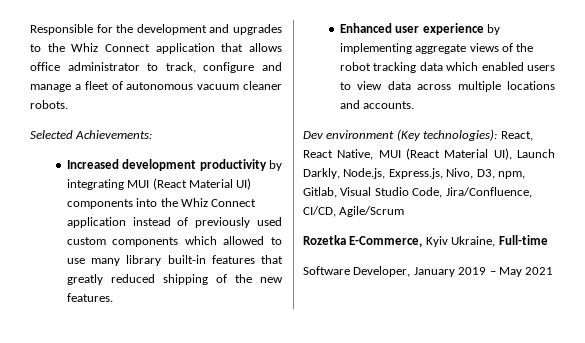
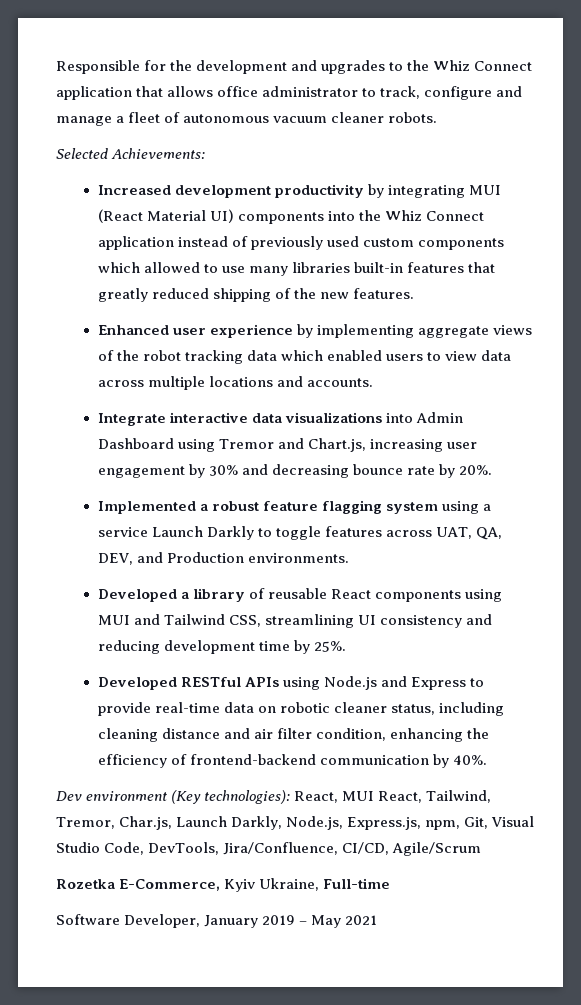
- Increased development productivity by integrating MUI (React Material UI) components into the Whiz Connect application instead of previously used custom components which allowed to use many library built-in features that greatly reduced shipping of the new features.
+ Increased development productivity by integrating MUI (React Material UI) components into the Whiz Connect application instead of previously used custom components which allowed to use many libraries built-in features that greatly reduced shipping of the new features.
+ Integrate interactive data visualizations into Admin Dashboard using Tremor and Chart.js, increasing user engagement by 30% and decreasing bounce rate by 20%.
+ Implemented a robust feature flagging system using a service Launch Darkly to toggle features across UAT, QA, DEV, and Production environments.
+ Developed a library of reusable React components using MUI and Tailwind CSS, streamlining UI consistency and reducing development time by 25%.
+ Developed RESTful APIs using Node.js and Express to provide real-time data on robotic cleaner status, including cleaning distance and air filter condition, enhancing the efficiency of frontend-backend communication by 40%.
- Dev environment (Key technologies): React, React Native, MUI (React Material UI), Launch Darkly, Node.js, Express.js, Nivo, D3, npm, Gitlab, Visual Studio Code, Jira/Confluence, CI/CD, Agile/Scrum
+ Dev environment (Key technologies): React, MUI React, Tailwind, Tremor, Char.js, Launch Darkly, Node.js, Express.js, npm, Git, Visual Studio Code, DevTools, Jira/Confluence, CI/CD, Agile/Scrum

